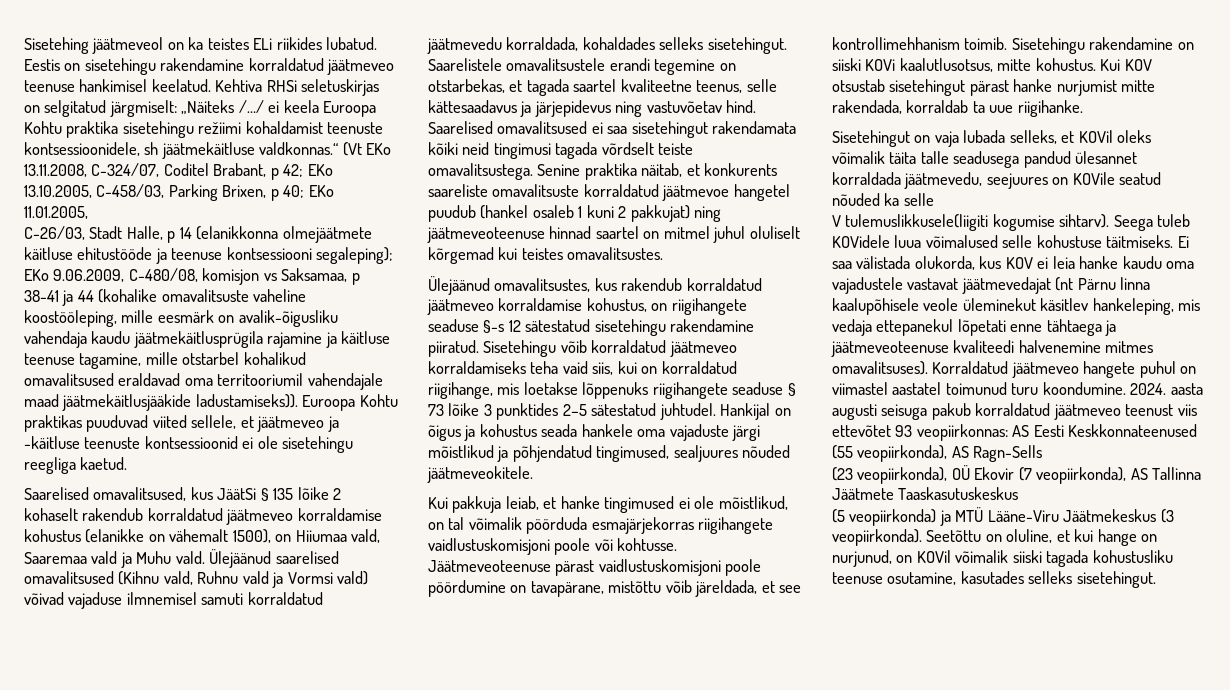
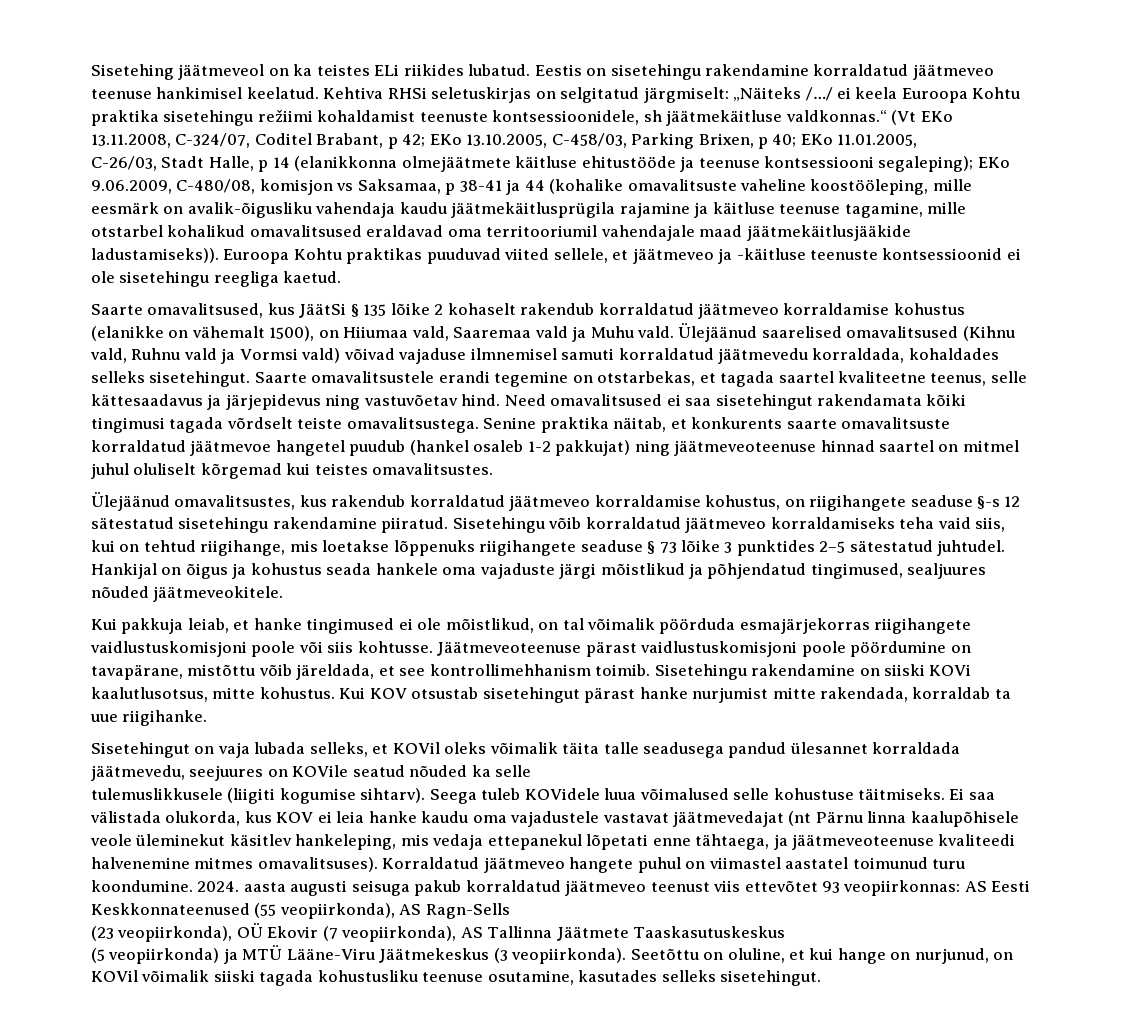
- Saarelised omavalitsused, kus JäätSi § 135 lõike 2 kohaselt rakendub korraldatud jäätmeveo korraldamise kohustus (elanikke on vähemalt 1500), on Hiiumaa vald, Saaremaa vald ja Muhu vald.
+ Saarte omavalitsused, kus JäätSi § 135 lõike 2 kohaselt rakendub korraldatud jäätmeveo korraldamise kohustus (elanikke on vähemalt 1500), on Hiiumaa vald, Saaremaa vald ja Muhu vald.
- Saarelistele omavalitsustele erandi tegemine on otstarbekas, et tagada saartel kvaliteetne teenus, selle kättesaadavus ja järjepidevus ning vastuvõetav hind.
+ Saarte omavalitsustele erandi tegemine on otstarbekas, et tagada saartel kvaliteetne teenus, selle kättesaadavus ja järjepidevus ning vastuvõetav hind.
- Saarelised omavalitsused ei saa sisetehingut rakendamata kõiki neid tingimusi tagada võrdselt teiste omavalitsustega.
+ Need omavalitsused ei saa sisetehingut rakendamata kõiki tingimusi tagada võrdselt teiste omavalitsustega.
- Senine praktika näitab, et konkurents saareliste omavalitsuste korraldatud jäätmevoe hangetel puudub (hankel osaleb 1 kuni 2 pakkujat) ning jäätmeveoteenuse hinnad saartel on mitmel juhul oluliselt kõrgemad kui teistes omavalitsustes.
+ Senine praktika näitab, et konkurents saarte omavalitsuste korraldatud jäätmevoe hangetel puudub (hankel osaleb 1-2 pakkujat) ning jäätmeveoteenuse hinnad saartel on mitmel juhul oluliselt kõrgemad kui teistes omavalitsustes.
- Sisetehingu võib korraldatud jäätmeveo korraldamiseks teha vaid siis, kui on korraldatud riigihange, mis loetakse lõppenuks riigihangete seaduse § 73 lõike 3 punktides 2–5 sätestatud juhtudel.
+ Sisetehingu võib korraldatud jäätmeveo korraldamiseks teha vaid siis, kui on tehtud riigihange, mis loetakse lõppenuks riigihangete seaduse § 73 lõike 3 punktides 2–5 sätestatud juhtudel.
- Kui pakkuja leiab, et hanke tingimused ei ole mõistlikud, on tal võimalik pöörduda esmajärjekorras riigihangete vaidlustuskomisjoni poole või kohtusse.
+ Kui pakkuja leiab, et hanke tingimused ei ole mõistlikud, on tal võimalik pöörduda esmajärjekorras riigihangete vaidlustuskomisjoni poole või siis kohtusse.
- V tulemuslikkusele(liigiti kogumise sihtarv).
+ tulemuslikkusele (liigiti kogumise sihtarv).
- Ei saa välistada olukorda, kus KOV ei leia hanke kaudu oma vajadustele vastavat jäätmevedajat (nt Pärnu linna kaalupõhisele veole üleminekut käsitlev hankeleping, mis vedaja ettepanekul lõpetati enne tähtaega ja jäätmeveoteenuse kvaliteedi halvenemine mitmes omavalitsuses).
+ Ei saa välistada olukorda, kus KOV ei leia hanke kaudu oma vajadustele vastavat jäätmevedajat (nt Pärnu linna kaalupõhisele veole üleminekut käsitlev hankeleping, mis vedaja ettepanekul lõpetati enne tähtaega, ja jäätmeveoteenuse kvaliteedi halvenemine mitmes omavalitsuses).

